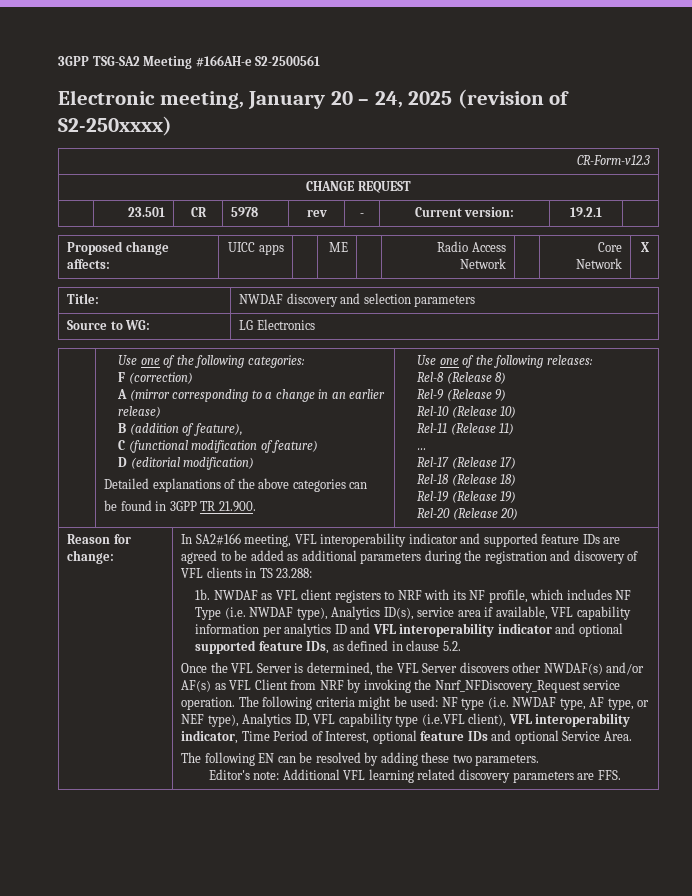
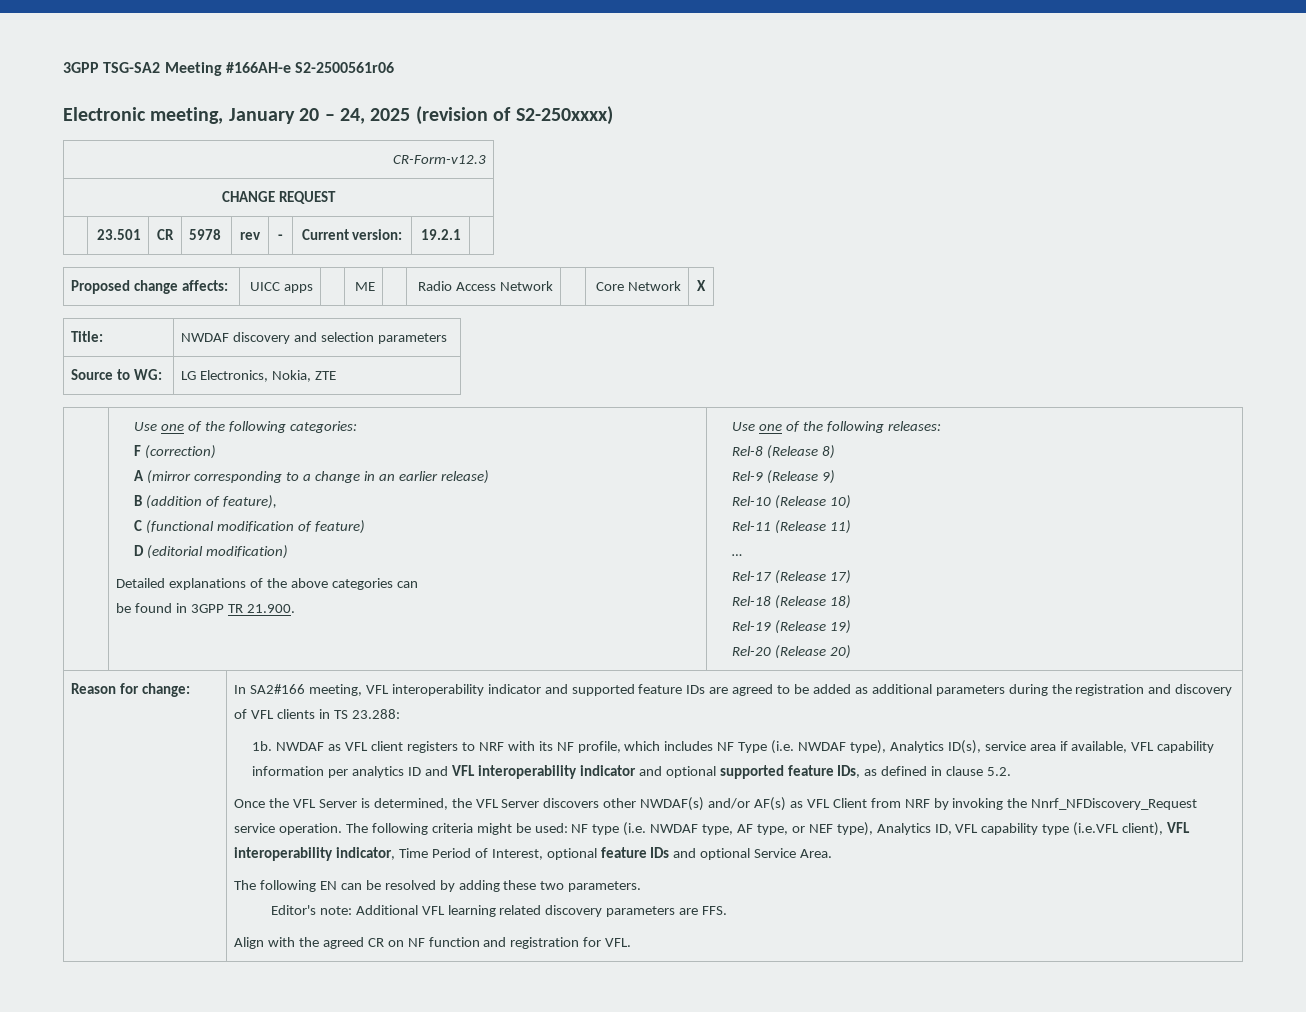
- 3GPP TSG-SA2 Meeting #166AH-e S2-2500561
+ 3GPP TSG-SA2 Meeting #166AH-e S2-2500561r06
- Source to WG: | LG Electronics
+ Source to WG: | LG Electronics, Nokia, ZTE
+ Align with the agreed CR on NF function and registration for VFL.

